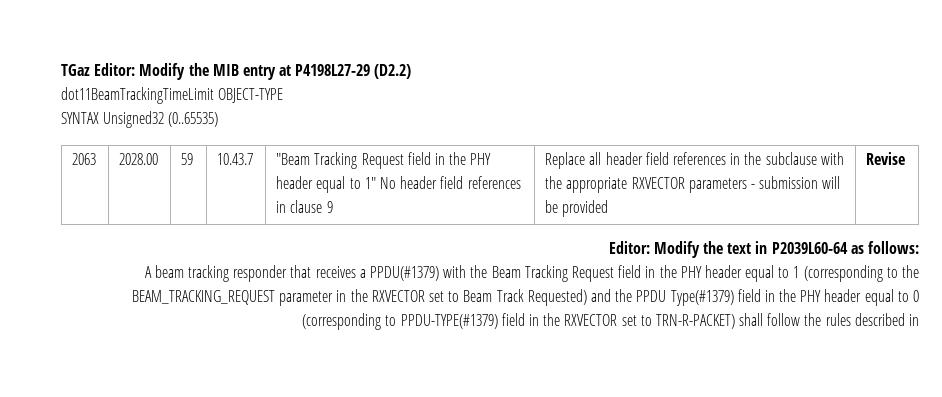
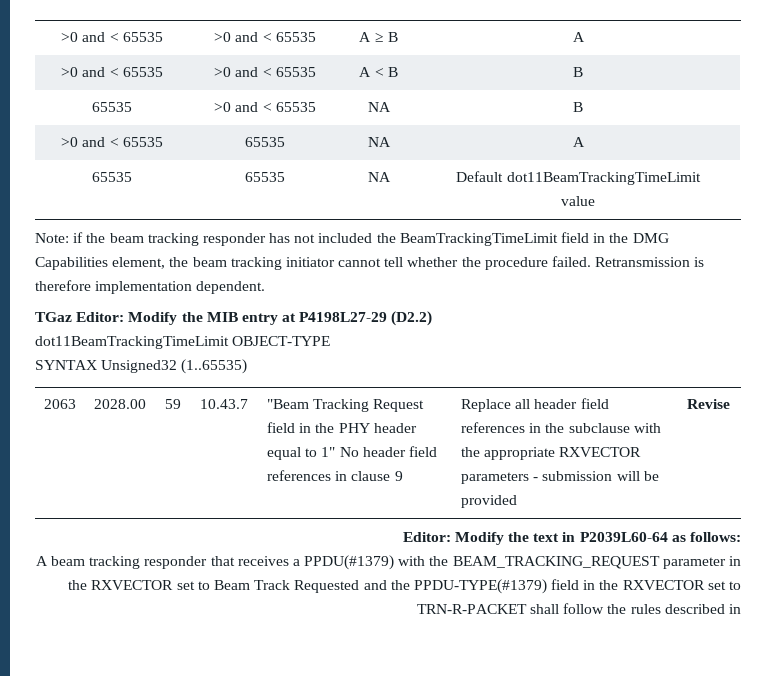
+ >0 and < 65535 | >0 and < 65535 | A ≥ B | A
+ >0 and < 65535 | >0 and < 65535 | A < B | B
+ 65535 | >0 and < 65535 | NA | B
+ >0 and < 65535 | 65535 | NA | A
+ 65535 | 65535 | NA | Default dot11BeamTrackingTimeLimit
+ value
+ Note: if the beam tracking responder has not included the BeamTrackingTimeLimit field in the DMG Capabilities element, the beam tracking initiator cannot tell whether the procedure failed. Retransmission is therefore implementation dependent.
- SYNTAX Unsigned32 (0..65535)
+ SYNTAX Unsigned32 (1..65535)
- A beam tracking responder that receives a PPDU(#1379) with the Beam Tracking Request field in the PHY header equal to 1 (corresponding to the BEAM_TRACKING_REQUEST parameter in the RXVECTOR set to Beam Track Requested) and the PPDU Type(#1379) field in the PHY header equal to 0 (corresponding to PPDU-TYPE(#1379) field in the RXVECTOR set to TRN-R-PACKET) shall follow the rules described in
+ A beam tracking responder that receives a PPDU(#1379) with the BEAM_TRACKING_REQUEST parameter in the RXVECTOR set to Beam Track Requested and the PPDU-TYPE(#1379) field in the RXVECTOR set to TRN-R-PACKET shall follow the rules described in

